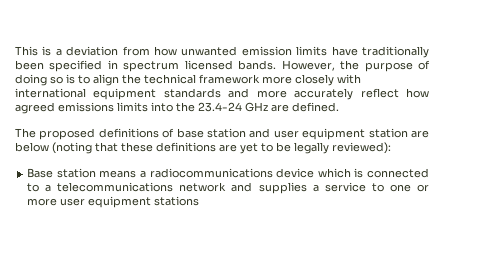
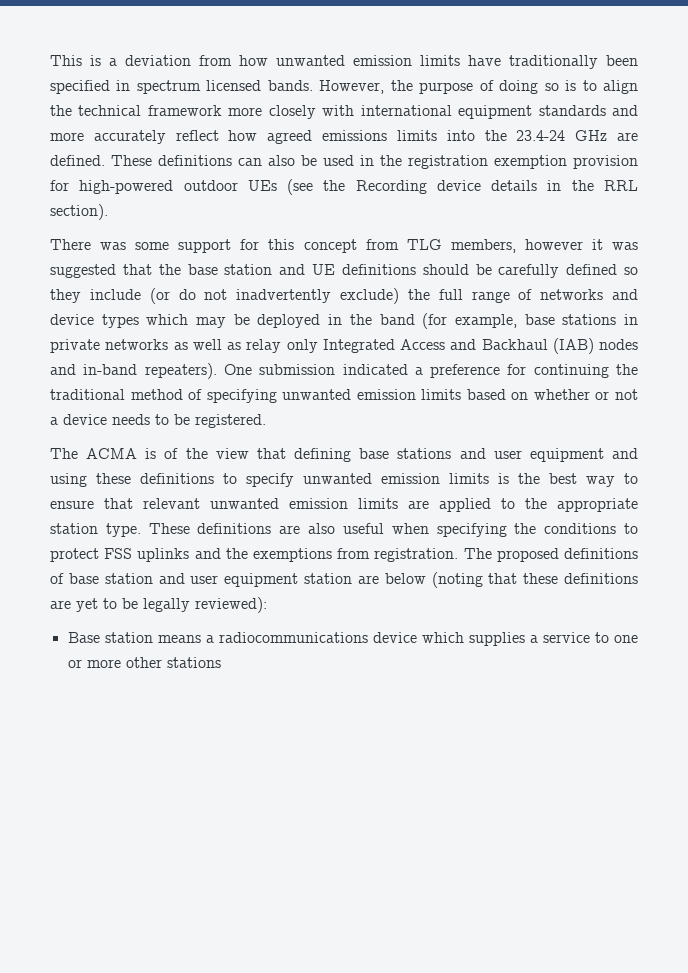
- However, the purpose of doing so is to align the technical framework more closely with international equipment standards and more accurately reflect how agreed emissions limits into the 23.4-24 GHz are defined.
- The proposed definitions of base station and user equipment station are below (noting that these definitions are yet to be legally reviewed):
+ However, the purpose of doing so is to align the technical framework more closely with international equipment standards and more accurately reflect how agreed emissions limits into the 23.4-24 GHz are defined. These definitions can also be used in the registration exemption provision for high-powered outdoor UEs (see the Recording device details in the RRL section).
+ There was some support for this concept from TLG members, however it was suggested that the base station and UE definitions should be carefully defined so they include (or do not inadvertently exclude) the full range of networks and device types which may be deployed in the band (for example, base stations in private networks as well as relay only Integrated Access and Backhaul (IAB) nodes and in-band repeaters). One submission indicated a preference for continuing the traditional method of specifying unwanted emission limits based on whether or not a device needs to be registered.
+ The ACMA is of the view that defining base stations and user equipment and using these definitions to specify unwanted emission limits is the best way to ensure that relevant unwanted emission limits are applied to the appropriate station type. These definitions are also useful when specifying the conditions to protect FSS uplinks and the exemptions from registration. The proposed definitions of base station and user equipment station are below (noting that these definitions are yet to be legally reviewed):
- Base station means a radiocommunications device which is connected to a telecommunications network and supplies a service to one or more user equipment stations
+ Base station means a radiocommunications device which supplies a service to one or more other stations

